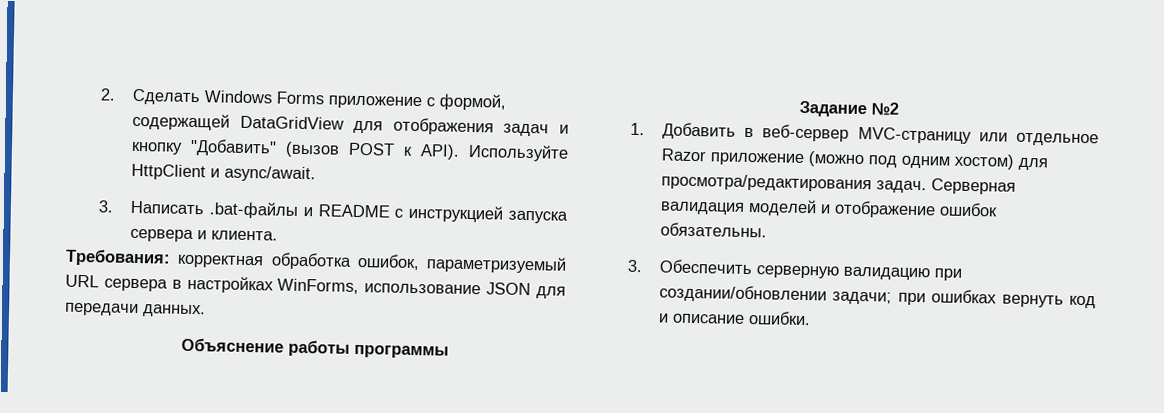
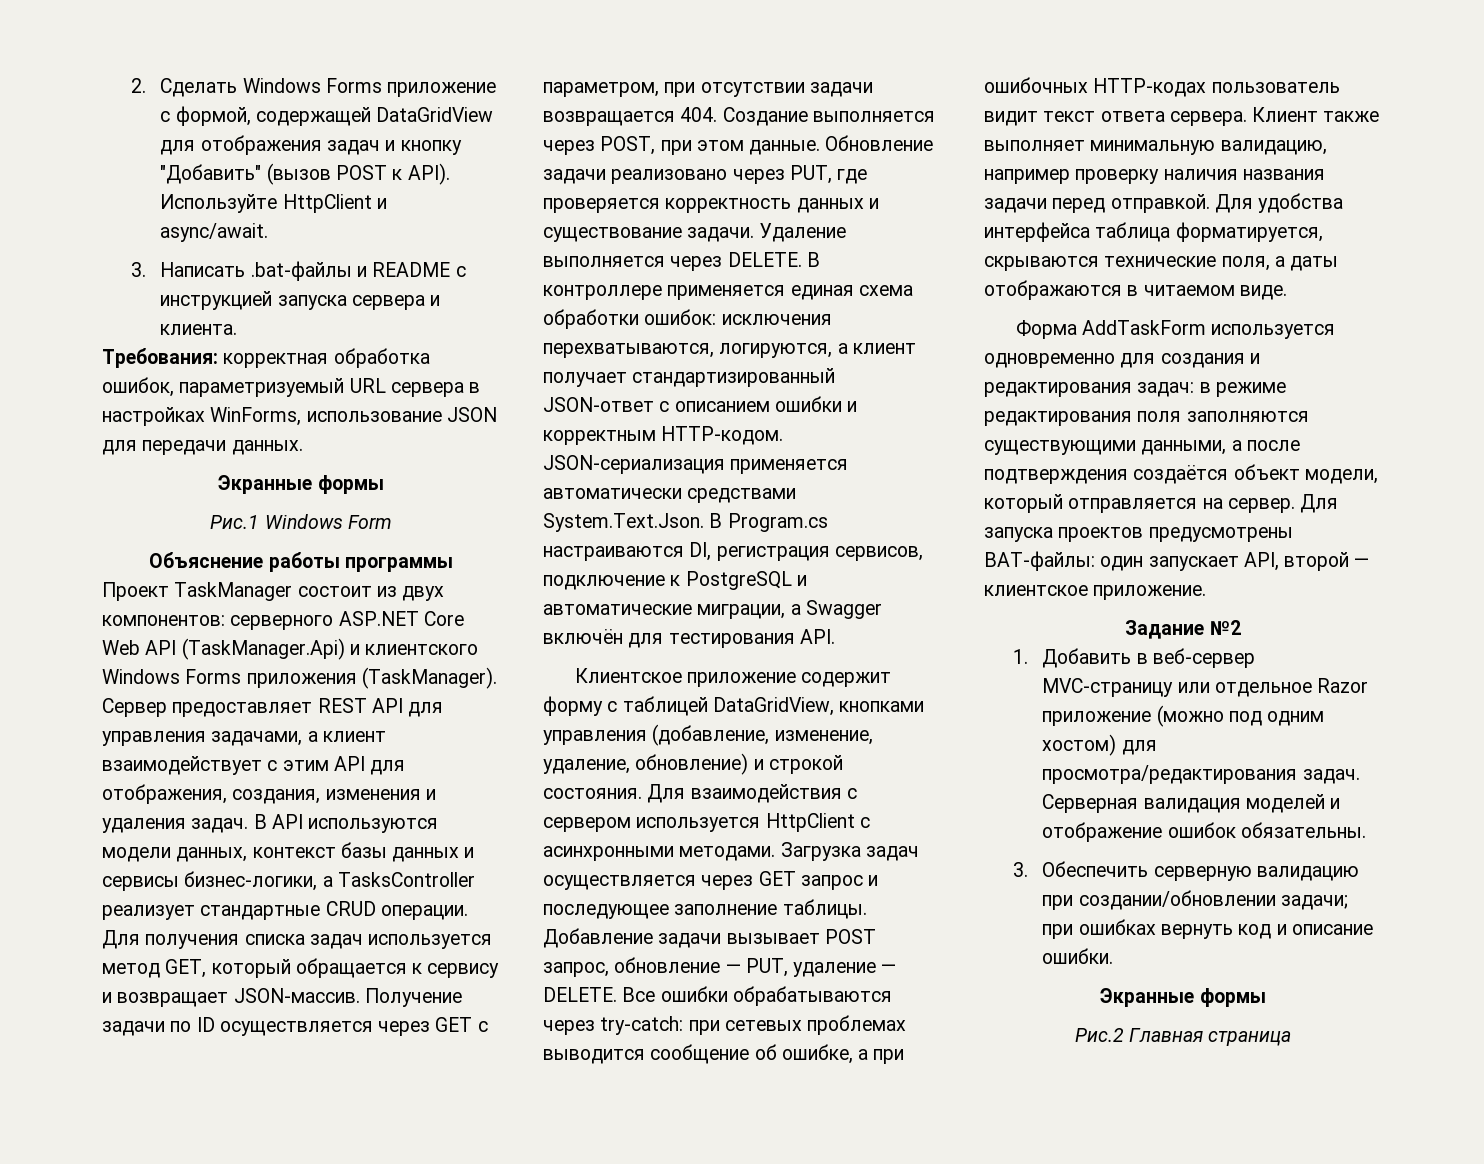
  Требования: корректная обработка ошибок, параметризуемый URL сервера в настройках WinForms, использование JSON для передачи данных.
+ Экранные формы
+ Рис.1 Windows Form
  Объяснение работы программы
+ Проект TaskManager состоит из двух компонентов: серверного ASP.NET Core Web API (TaskManager.Api) и клиентского Windows Forms приложения (TaskManager). Сервер предоставляет REST API для управления задачами, а клиент взаимодействует с этим API для отображения, создания, изменения и удаления задач. В API используются модели данных, контекст базы данных и сервисы бизнес-логики, а TasksController реализует стандартные CRUD операции. Для получения списка задач используется метод GET, который обращается к сервису и возвращает JSON-массив. Получение задачи по ID осуществляется через GET с параметром, при отсутствии задачи возвращается 404. Создание выполняется через POST, при этом данные. Обновление задачи реализовано через PUT, где проверяется корректность данных и существование задачи. Удаление выполняется через DELETE. В контроллере применяется единая схема обработки ошибок: исключения перехватываются, логируются, а клиент получает стандартизированный JSON-ответ с описанием ошибки и корректным HTTP-кодом. JSON-сериализация применяется автоматически средствами System.Text.Json. В Program.cs настраиваются DI, регистрация сервисов, подключение к PostgreSQL и автоматические миграции, а Swagger включён для тестирования API.
+ Клиентское приложение содержит форму с таблицей DataGridView, кнопками управления (добавление, изменение, удаление, обновление) и строкой состояния. Для взаимодействия с сервером используется HttpClient с асинхронными методами. Загрузка задач осуществляется через GET запрос и последующее заполнение таблицы. Добавление задачи вызывает POST запрос, обновление — PUT, удаление — DELETE. Все ошибки обрабатываются через try-catch: при сетевых проблемах выводится сообщение об ошибке, а при ошибочных HTTP-кодах пользователь видит текст ответа сервера. Клиент также выполняет минимальную валидацию, например проверку наличия названия задачи перед отправкой. Для удобства интерфейса таблица форматируется, скрываются технические поля, а даты отображаются в читаемом виде.
+ Форма AddTaskForm используется одновременно для создания и редактирования задач: в режиме редактирования поля заполняются существующими данными, а после подтверждения создаётся объект модели, который отправляется на сервер. Для запуска проектов предусмотрены BAT-файлы: один запускает API, второй — клиентское приложение.
  3. Обеспечить серверную валидацию при создании/обновлении задачи; при ошибках вернуть код и описание ошибки.
+ Экранные формы
+ Рис.2 Главная страница

